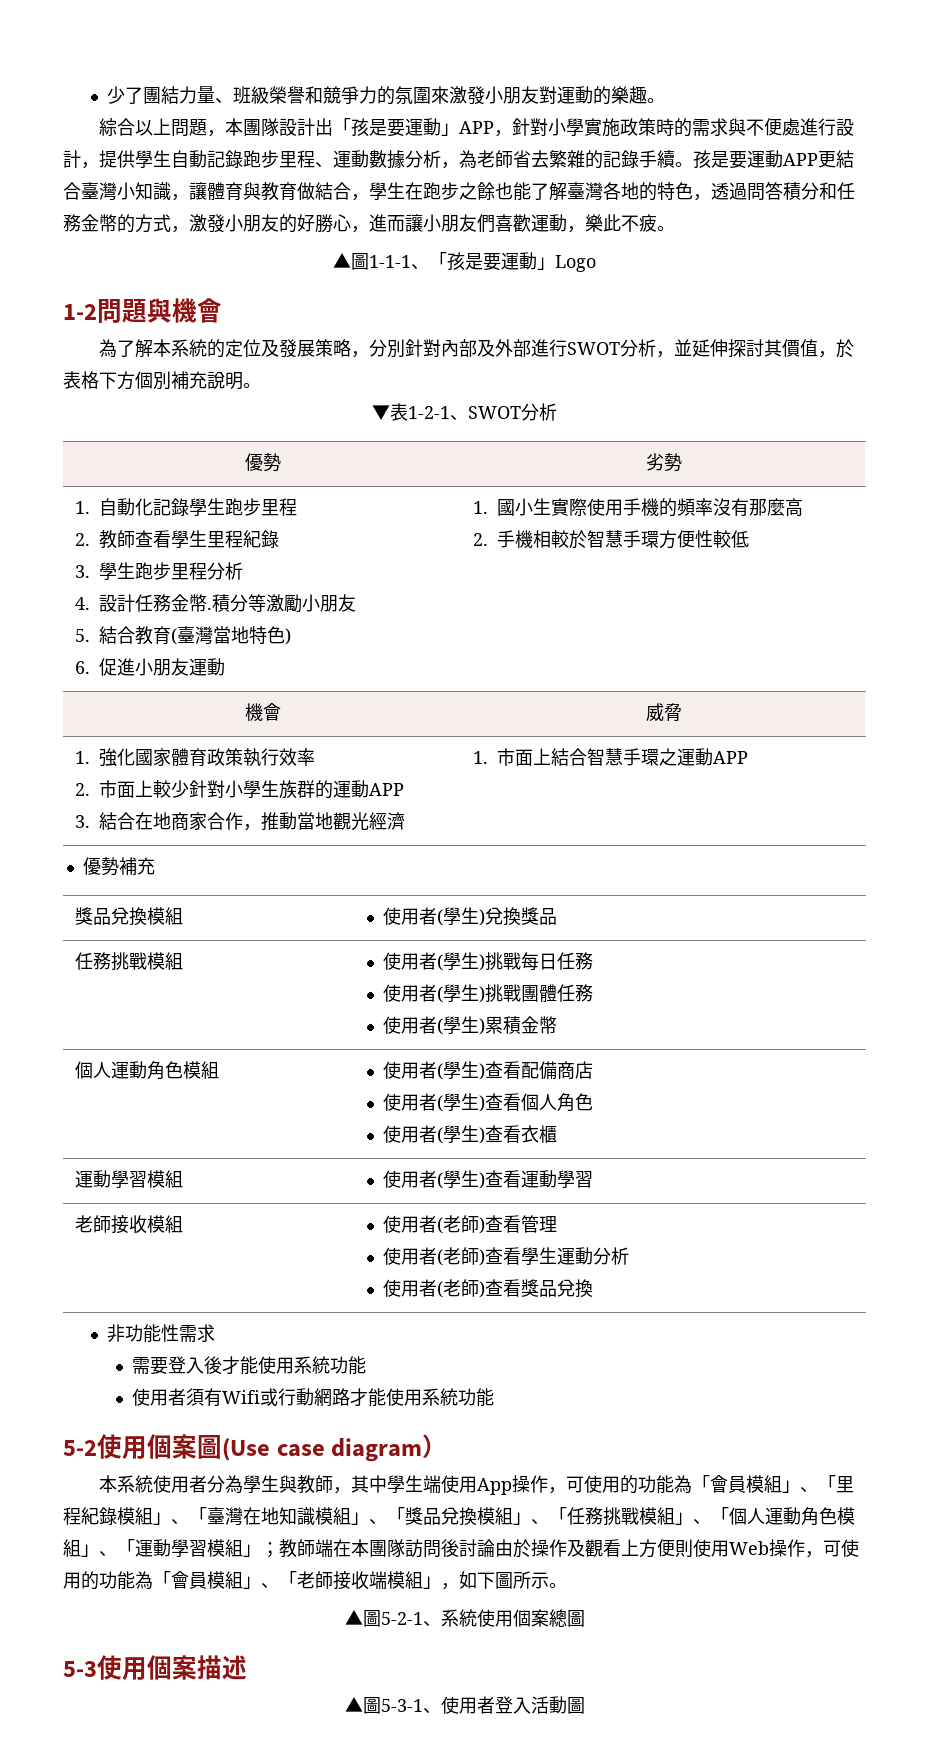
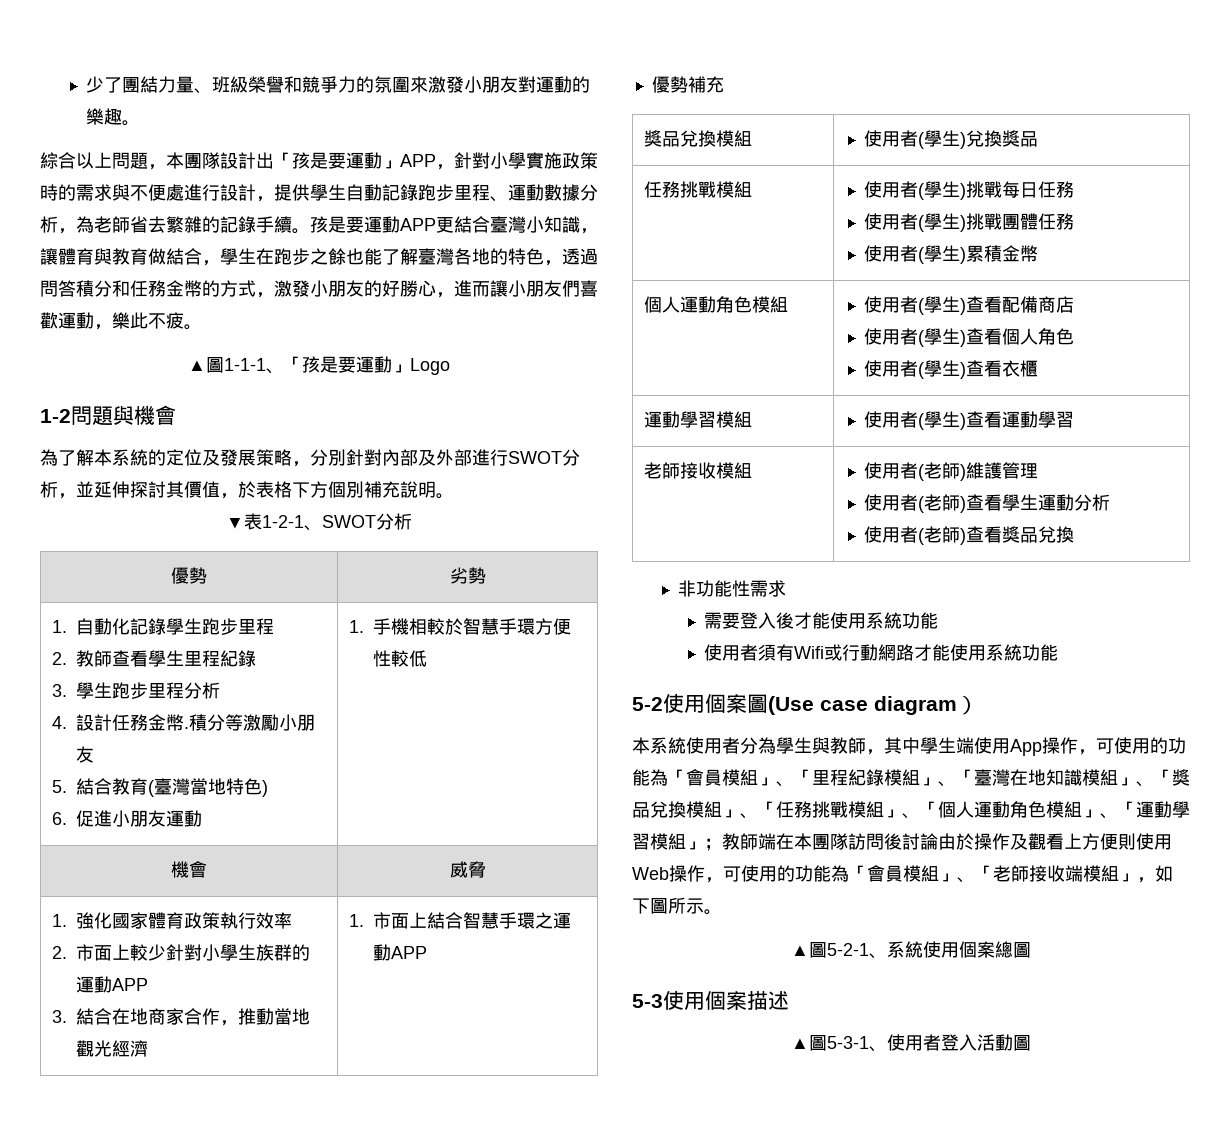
- 1.國小生實際使用手機的頻率沒有那麼高
- 2.手機相較於智慧手環方便性較低
+ 1.手機相較於智慧手環方便性較低
- 老師接收模組 | 使用者(老師)查看管理
+ 老師接收模組 | 使用者(老師)維護管理

